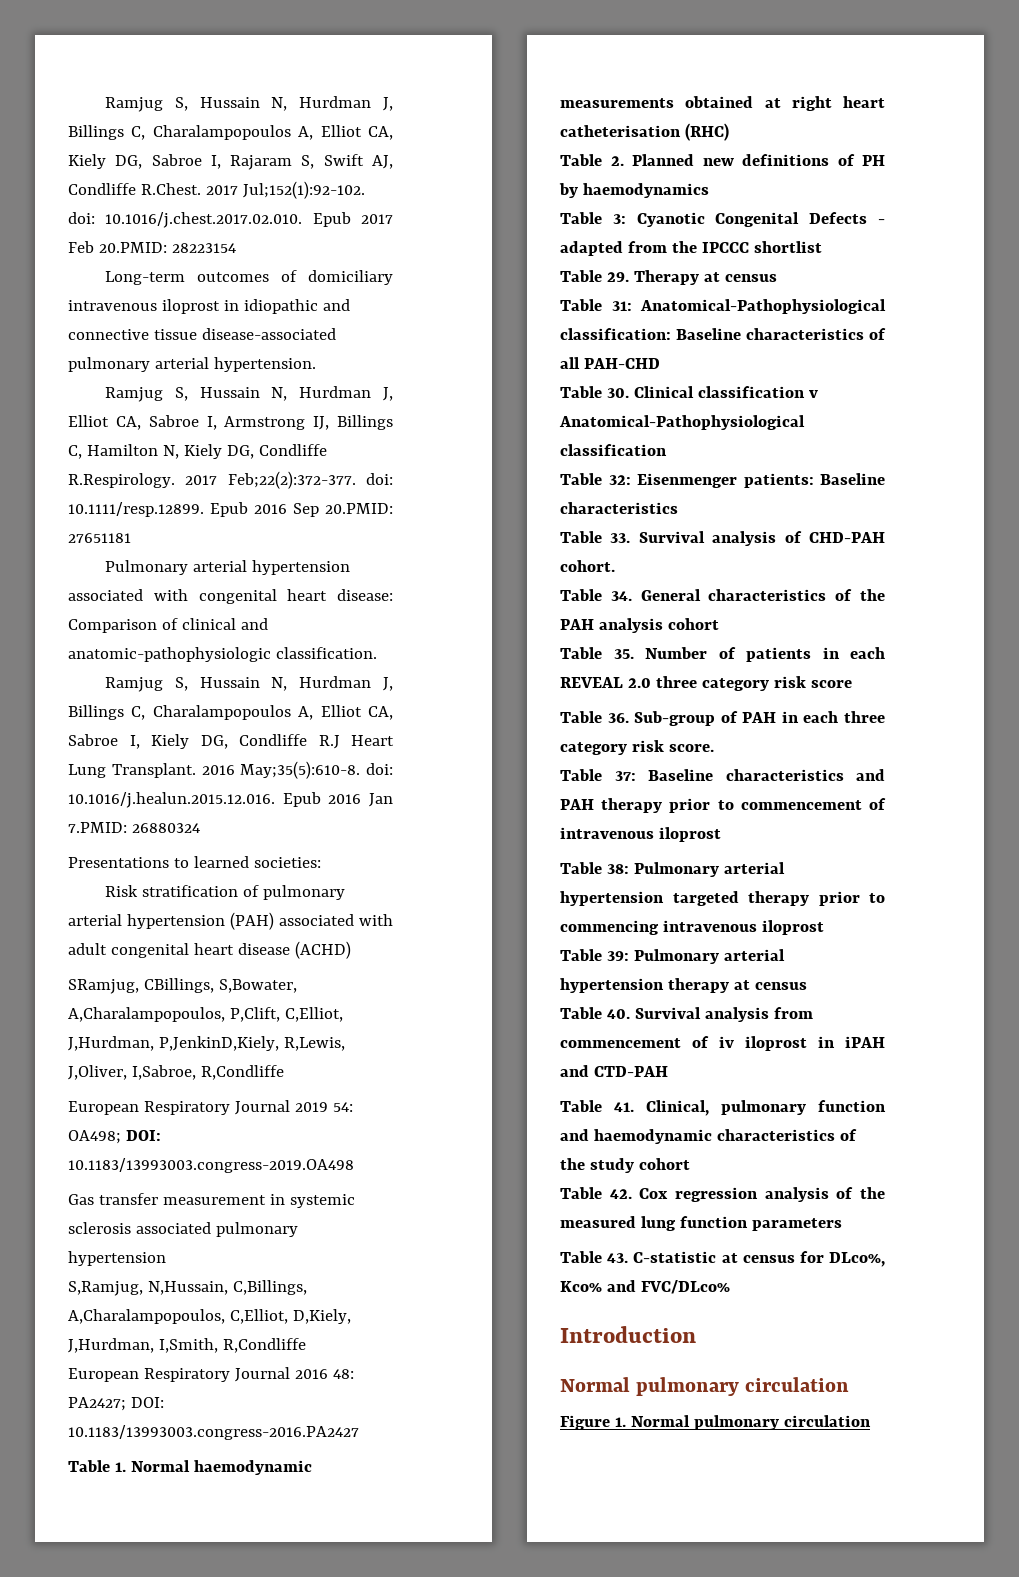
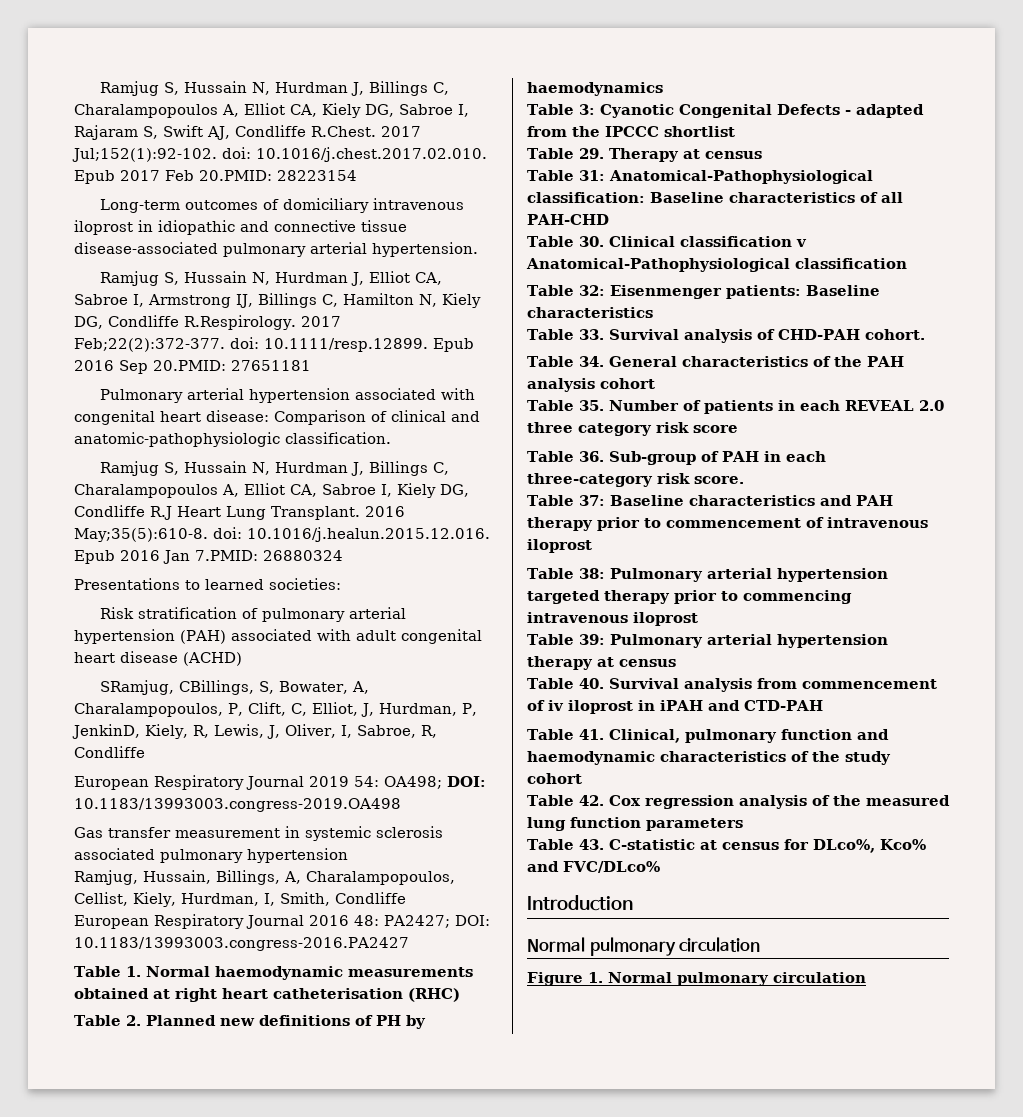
- SRamjug, CBillings, S,Bowater, A,Charalampopoulos, P,Clift, C,Elliot, J,Hurdman, P,JenkinD,Kiely, R,Lewis, J,Oliver, I,Sabroe, R,Condliffe
+ SRamjug, CBillings, S, Bowater, A, Charalampopoulos, P, Clift, C, Elliot, J, Hurdman, P, JenkinD, Kiely, R, Lewis, J, Oliver, I, Sabroe, R, Condliffe
- S,Ramjug, N,Hussain, C,Billings, A,Charalampopoulos, C,Elliot, D,Kiely, J,Hurdman, I,Smith, R,Condliffe
+ Ramjug, Hussain, Billings, A, Charalampopoulos, Cellist, Kiely, Hurdman, I, Smith, Condliffe
- Table 36. Sub-group of PAH in each three category risk score.
+ Table 36. Sub-group of PAH in each three-category risk score.

